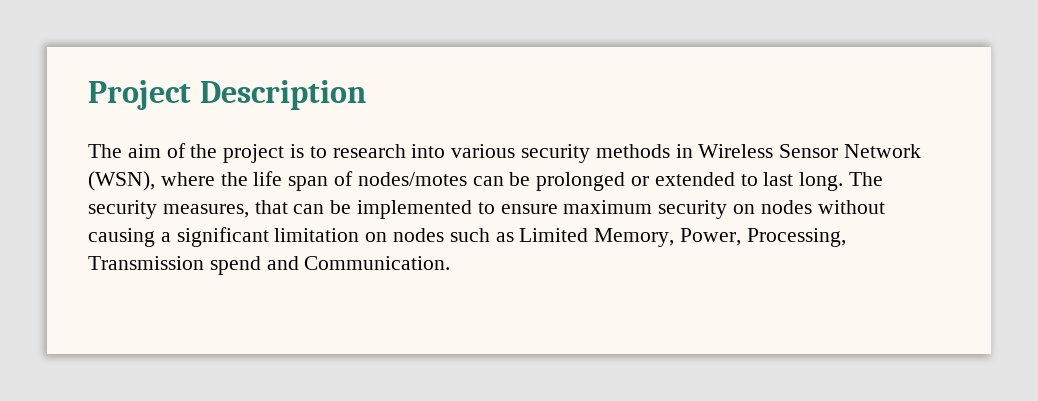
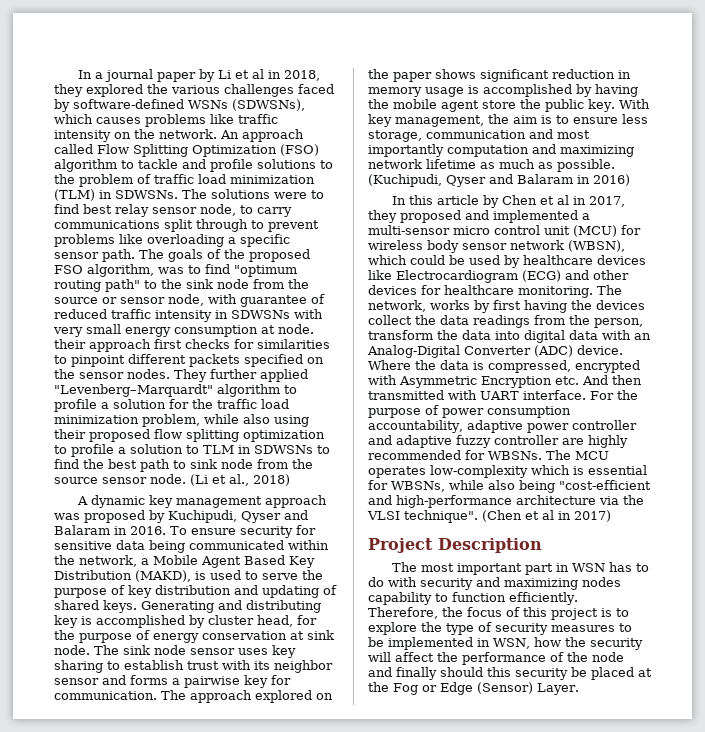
+ In a journal paper by Li et al in 2018, they explored the various challenges faced by software-defined WSNs (SDWSNs), which causes problems like traffic intensity on the network. An approach called Flow Splitting Optimization (FSO) algorithm to tackle and profile solutions to the problem of traffic load minimization (TLM) in SDWSNs. The solutions were to find best relay sensor node, to carry communications split through to prevent problems like overloading a specific sensor path. The goals of the proposed FSO algorithm, was to find "optimum routing path" to the sink node from the source or sensor node, with guarantee of reduced traffic intensity in SDWSNs with very small energy consumption at node. their approach first checks for similarities to pinpoint different packets specified on the sensor nodes. They further applied "Levenberg–Marquardt" algorithm to profile a solution for the traffic load minimization problem, while also using their proposed flow splitting optimization to profile a solution to TLM in SDWSNs to find the best path to sink node from the source sensor node. (Li et al., 2018)
+ A dynamic key management approach was proposed by Kuchipudi, Qyser and Balaram in 2016. To ensure security for sensitive data being communicated within the network, a Mobile Agent Based Key Distribution (MAKD), is used to serve the purpose of key distribution and updating of shared keys. Generating and distributing key is accomplished by cluster head, for the purpose of energy conservation at sink node. The sink node sensor uses key sharing to establish trust with its neighbor sensor and forms a pairwise key for communication. The approach explored on the paper shows significant reduction in memory usage is accomplished by having the mobile agent store the public key. With key management, the aim is to ensure less storage, communication and most importantly computation and maximizing network lifetime as much as possible. (Kuchipudi, Qyser and Balaram in 2016)
+ In this article by Chen et al in 2017, they proposed and implemented a multi-sensor micro control unit (MCU) for wireless body sensor network (WBSN), which could be used by healthcare devices like Electrocardiogram (ECG) and other devices for healthcare monitoring. The network, works by first having the devices collect the data readings from the person, transform the data into digital data with an Analog-Digital Converter (ADC) device. Where the data is compressed, encrypted with Asymmetric Encryption etc. And then transmitted with UART interface. For the purpose of power consumption accountability, adaptive power controller and adaptive fuzzy controller are highly recommended for WBSNs. The MCU operates low-complexity which is essential for WBSNs, while also being "cost-efficient and high-performance architecture via the VLSI technique". (Chen et al in 2017)
  Project Description
- The aim of the project is to research into various security methods in Wireless Sensor Network (WSN), where the life span of nodes/motes can be prolonged or extended to last long. The security measures, that can be implemented to ensure maximum security on nodes without causing a significant limitation on nodes such as Limited Memory, Power, Processing, Transmission spend and Communication.
+ The most important part in WSN has to do with security and maximizing nodes capability to function efficiently. Therefore, the focus of this project is to explore the type of security measures to be implemented in WSN, how the security will affect the performance of the node and finally should this security be placed at the Fog or Edge (Sensor) Layer.

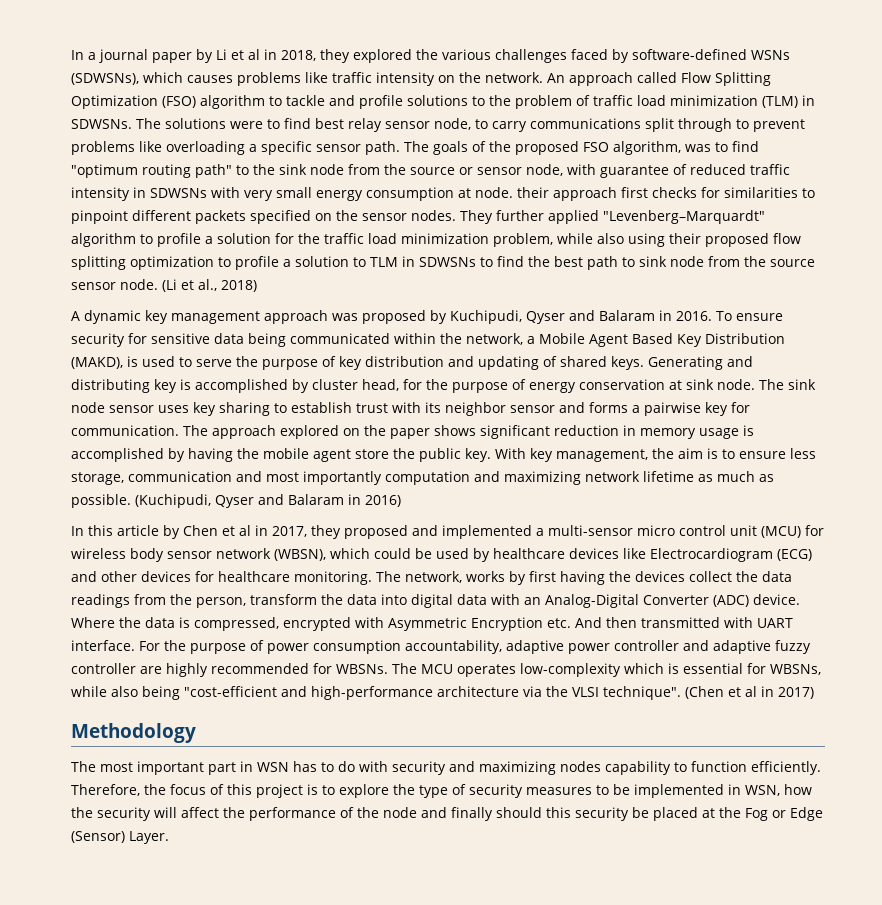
- Project Description
+ Methodology

